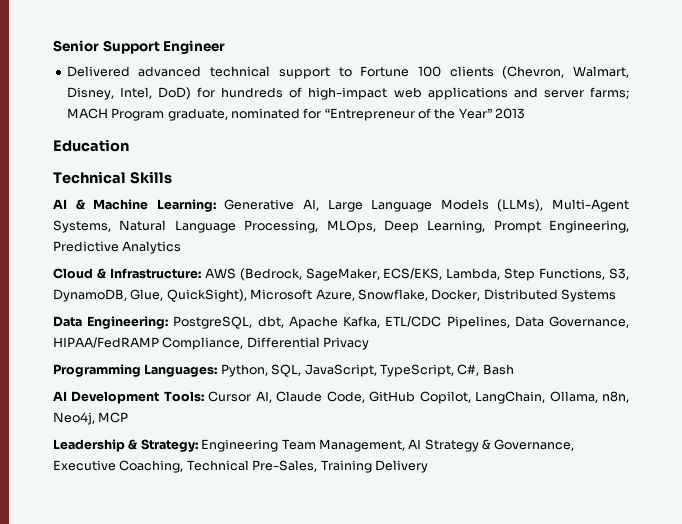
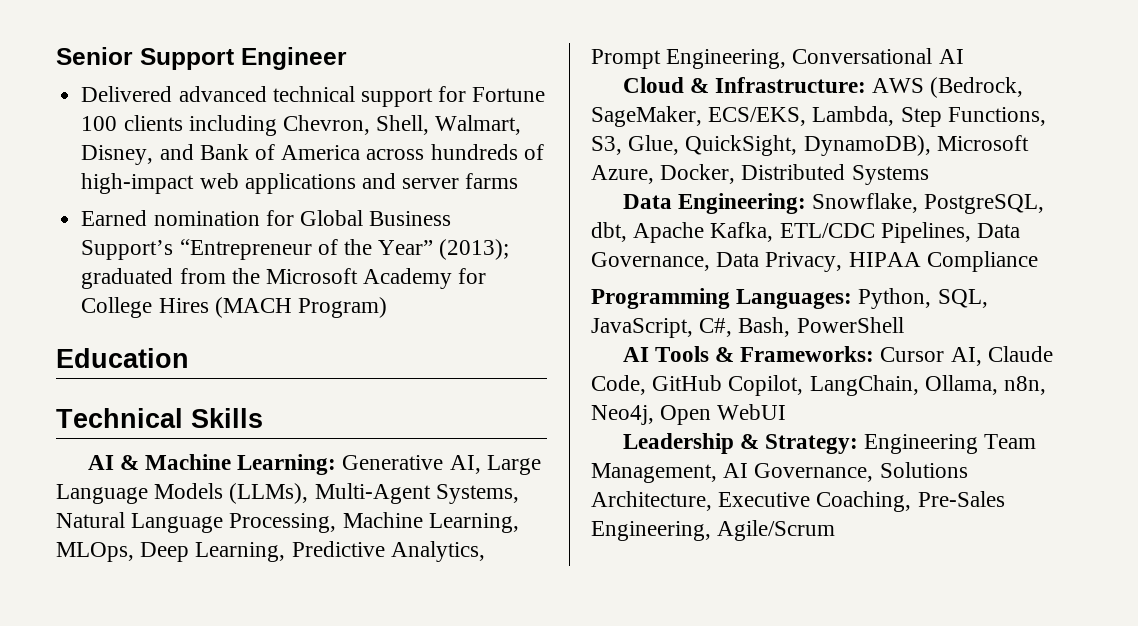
- Delivered advanced technical support to Fortune 100 clients (Chevron, Walmart, Disney, Intel, DoD) for hundreds of high-impact web applications and server farms; MACH Program graduate, nominated for “Entrepreneur of the Year” 2013
+ Delivered advanced technical support for Fortune 100 clients including Chevron, Shell, Walmart, Disney, and Bank of America across hundreds of high-impact web applications and server farms
+ Earned nomination for Global Business Support’s “Entrepreneur of the Year” (2013); graduated from the Microsoft Academy for College Hires (MACH Program)
- AI & Machine Learning: Generative AI, Large Language Models (LLMs), Multi-Agent Systems, Natural Language Processing, MLOps, Deep Learning, Prompt Engineering, Predictive Analytics
+ AI & Machine Learning: Generative AI, Large Language Models (LLMs), Multi-Agent Systems, Natural Language Processing, Machine Learning, MLOps, Deep Learning, Predictive Analytics, Prompt Engineering, Conversational AI
- Cloud & Infrastructure: AWS (Bedrock, SageMaker, ECS/EKS, Lambda, Step Functions, S3, DynamoDB, Glue, QuickSight), Microsoft Azure, Snowflake, Docker, Distributed Systems
+ Cloud & Infrastructure: AWS (Bedrock, SageMaker, ECS/EKS, Lambda, Step Functions, S3, Glue, QuickSight, DynamoDB), Microsoft Azure, Docker, Distributed Systems
- Data Engineering: PostgreSQL, dbt, Apache Kafka, ETL/CDC Pipelines, Data Governance, HIPAA/FedRAMP Compliance, Differential Privacy
+ Data Engineering: Snowflake, PostgreSQL, dbt, Apache Kafka, ETL/CDC Pipelines, Data Governance, Data Privacy, HIPAA Compliance
- Programming Languages: Python, SQL, JavaScript, TypeScript, C#, Bash
- AI Development Tools: Cursor AI, Claude Code, GitHub Copilot, LangChain, Ollama, n8n, Neo4j, MCP
+ Programming Languages: Python, SQL, JavaScript, C#, Bash, PowerShell
+ AI Tools & Frameworks: Cursor AI, Claude Code, GitHub Copilot, LangChain, Ollama, n8n, Neo4j, Open WebUI
- Leadership & Strategy: Engineering Team Management, AI Strategy & Governance, Executive Coaching, Technical Pre-Sales, Training Delivery
+ Leadership & Strategy: Engineering Team Management, AI Governance, Solutions Architecture, Executive Coaching, Pre-Sales Engineering, Agile/Scrum

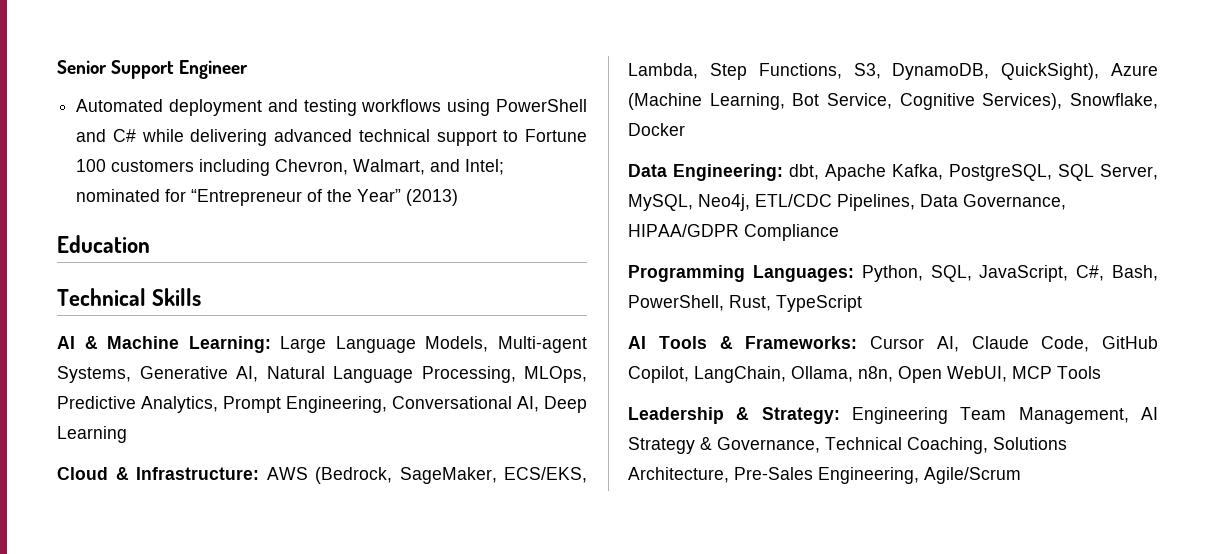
- Delivered advanced technical support for Fortune 100 clients including Chevron, Shell, Walmart, Disney, and Bank of America across hundreds of high-impact web applications and server farms
- Earned nomination for Global Business Support’s “Entrepreneur of the Year” (2013); graduated from the Microsoft Academy for College Hires (MACH Program)
+ Automated deployment and testing workflows using PowerShell and C# while delivering advanced technical support to Fortune 100 customers including Chevron, Walmart, and Intel; nominated for “Entrepreneur of the Year” (2013)
- AI & Machine Learning: Generative AI, Large Language Models (LLMs), Multi-Agent Systems, Natural Language Processing, Machine Learning, MLOps, Deep Learning, Predictive Analytics, Prompt Engineering, Conversational AI
+ AI & Machine Learning: Large Language Models, Multi-agent Systems, Generative AI, Natural Language Processing, MLOps, Predictive Analytics, Prompt Engineering, Conversational AI, Deep Learning
- Cloud & Infrastructure: AWS (Bedrock, SageMaker, ECS/EKS, Lambda, Step Functions, S3, Glue, QuickSight, DynamoDB), Microsoft Azure, Docker, Distributed Systems
+ Cloud & Infrastructure: AWS (Bedrock, SageMaker, ECS/EKS, Lambda, Step Functions, S3, DynamoDB, QuickSight), Azure (Machine Learning, Bot Service, Cognitive Services), Snowflake, Docker
- Data Engineering: Snowflake, PostgreSQL, dbt, Apache Kafka, ETL/CDC Pipelines, Data Governance, Data Privacy, HIPAA Compliance
+ Data Engineering: dbt, Apache Kafka, PostgreSQL, SQL Server, MySQL, Neo4j, ETL/CDC Pipelines, Data Governance, HIPAA/GDPR Compliance
- Programming Languages: Python, SQL, JavaScript, C#, Bash, PowerShell
+ Programming Languages: Python, SQL, JavaScript, C#, Bash, PowerShell, Rust, TypeScript
- AI Tools & Frameworks: Cursor AI, Claude Code, GitHub Copilot, LangChain, Ollama, n8n, Neo4j, Open WebUI
+ AI Tools & Frameworks: Cursor AI, Claude Code, GitHub Copilot, LangChain, Ollama, n8n, Open WebUI, MCP Tools
- Leadership & Strategy: Engineering Team Management, AI Governance, Solutions Architecture, Executive Coaching, Pre-Sales Engineering, Agile/Scrum
+ Leadership & Strategy: Engineering Team Management, AI Strategy & Governance, Technical Coaching, Solutions Architecture, Pre-Sales Engineering, Agile/Scrum

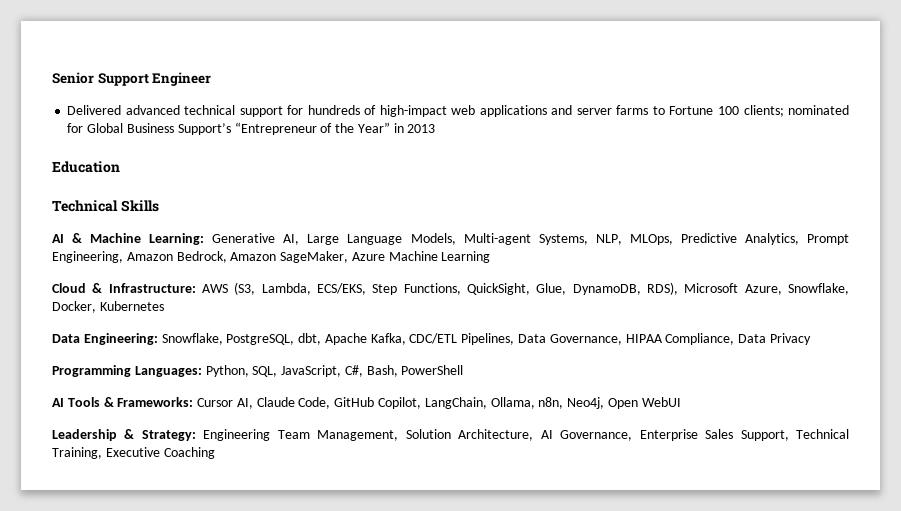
- Automated deployment and testing workflows using PowerShell and C# while delivering advanced technical support to Fortune 100 customers including Chevron, Walmart, and Intel; nominated for “Entrepreneur of the Year” (2013)
+ Delivered advanced technical support for hundreds of high-impact web applications and server farms to Fortune 100 clients; nominated for Global Business Support’s “Entrepreneur of the Year” in 2013
- AI & Machine Learning: Large Language Models, Multi-agent Systems, Generative AI, Natural Language Processing, MLOps, Predictive Analytics, Prompt Engineering, Conversational AI, Deep Learning
+ AI & Machine Learning: Generative AI, Large Language Models, Multi-agent Systems, NLP, MLOps, Predictive Analytics, Prompt Engineering, Amazon Bedrock, Amazon SageMaker, Azure Machine Learning
- Cloud & Infrastructure: AWS (Bedrock, SageMaker, ECS/EKS, Lambda, Step Functions, S3, DynamoDB, QuickSight), Azure (Machine Learning, Bot Service, Cognitive Services), Snowflake, Docker
+ Cloud & Infrastructure: AWS (S3, Lambda, ECS/EKS, Step Functions, QuickSight, Glue, DynamoDB, RDS), Microsoft Azure, Snowflake, Docker, Kubernetes
- Data Engineering: dbt, Apache Kafka, PostgreSQL, SQL Server, MySQL, Neo4j, ETL/CDC Pipelines, Data Governance, HIPAA/GDPR Compliance
+ Data Engineering: Snowflake, PostgreSQL, dbt, Apache Kafka, CDC/ETL Pipelines, Data Governance, HIPAA Compliance, Data Privacy
- Programming Languages: Python, SQL, JavaScript, C#, Bash, PowerShell, Rust, TypeScript
+ Programming Languages: Python, SQL, JavaScript, C#, Bash, PowerShell
- AI Tools & Frameworks: Cursor AI, Claude Code, GitHub Copilot, LangChain, Ollama, n8n, Open WebUI, MCP Tools
+ AI Tools & Frameworks: Cursor AI, Claude Code, GitHub Copilot, LangChain, Ollama, n8n, Neo4j, Open WebUI
- Leadership & Strategy: Engineering Team Management, AI Strategy & Governance, Technical Coaching, Solutions Architecture, Pre-Sales Engineering, Agile/Scrum
+ Leadership & Strategy: Engineering Team Management, Solution Architecture, AI Governance, Enterprise Sales Support, Technical Training, Executive Coaching

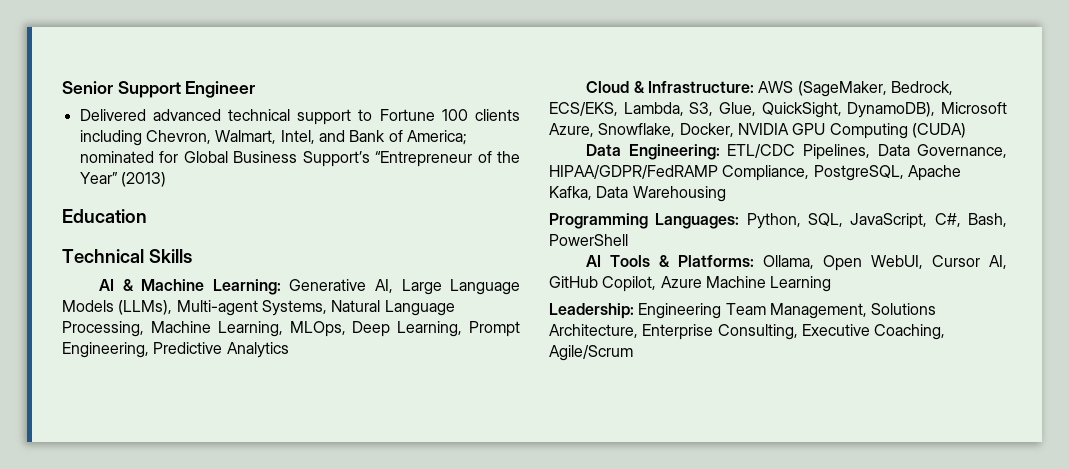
- Delivered advanced technical support for hundreds of high-impact web applications and server farms to Fortune 100 clients; nominated for Global Business Support’s “Entrepreneur of the Year” in 2013
+ Delivered advanced technical support to Fortune 100 clients including Chevron, Walmart, Intel, and Bank of America; nominated for Global Business Support’s “Entrepreneur of the Year” (2013)
- AI & Machine Learning: Generative AI, Large Language Models, Multi-agent Systems, NLP, MLOps, Predictive Analytics, Prompt Engineering, Amazon Bedrock, Amazon SageMaker, Azure Machine Learning
- Cloud & Infrastructure: AWS (S3, Lambda, ECS/EKS, Step Functions, QuickSight, Glue, DynamoDB, RDS), Microsoft Azure, Snowflake, Docker, Kubernetes
- Data Engineering: Snowflake, PostgreSQL, dbt, Apache Kafka, CDC/ETL Pipelines, Data Governance, HIPAA Compliance, Data Privacy
+ AI & Machine Learning: Generative AI, Large Language Models (LLMs), Multi-agent Systems, Natural Language Processing, Machine Learning, MLOps, Deep Learning, Prompt Engineering, Predictive Analytics
+ Cloud & Infrastructure: AWS (SageMaker, Bedrock, ECS/EKS, Lambda, S3, Glue, QuickSight, DynamoDB), Microsoft Azure, Snowflake, Docker, NVIDIA GPU Computing (CUDA)
+ Data Engineering: ETL/CDC Pipelines, Data Governance, HIPAA/GDPR/FedRAMP Compliance, PostgreSQL, Apache Kafka, Data Warehousing
- AI Tools & Frameworks: Cursor AI, Claude Code, GitHub Copilot, LangChain, Ollama, n8n, Neo4j, Open WebUI
- Leadership & Strategy: Engineering Team Management, Solution Architecture, AI Governance, Enterprise Sales Support, Technical Training, Executive Coaching
+ AI Tools & Platforms: Ollama, Open WebUI, Cursor AI, GitHub Copilot, Azure Machine Learning
+ Leadership: Engineering Team Management, Solutions Architecture, Enterprise Consulting, Executive Coaching, Agile/Scrum

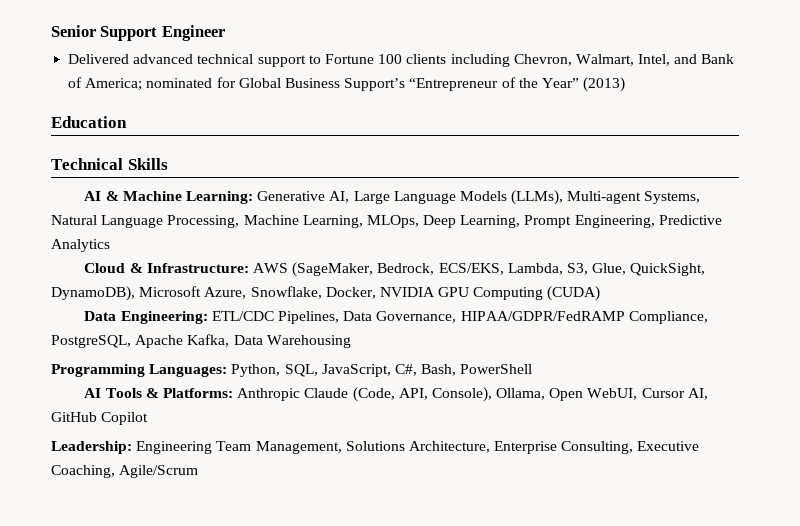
- AI Tools & Platforms: Ollama, Open WebUI, Cursor AI, GitHub Copilot, Azure Machine Learning
+ AI Tools & Platforms: Anthropic Claude (Code, API, Console), Ollama, Open WebUI, Cursor AI, GitHub Copilot

